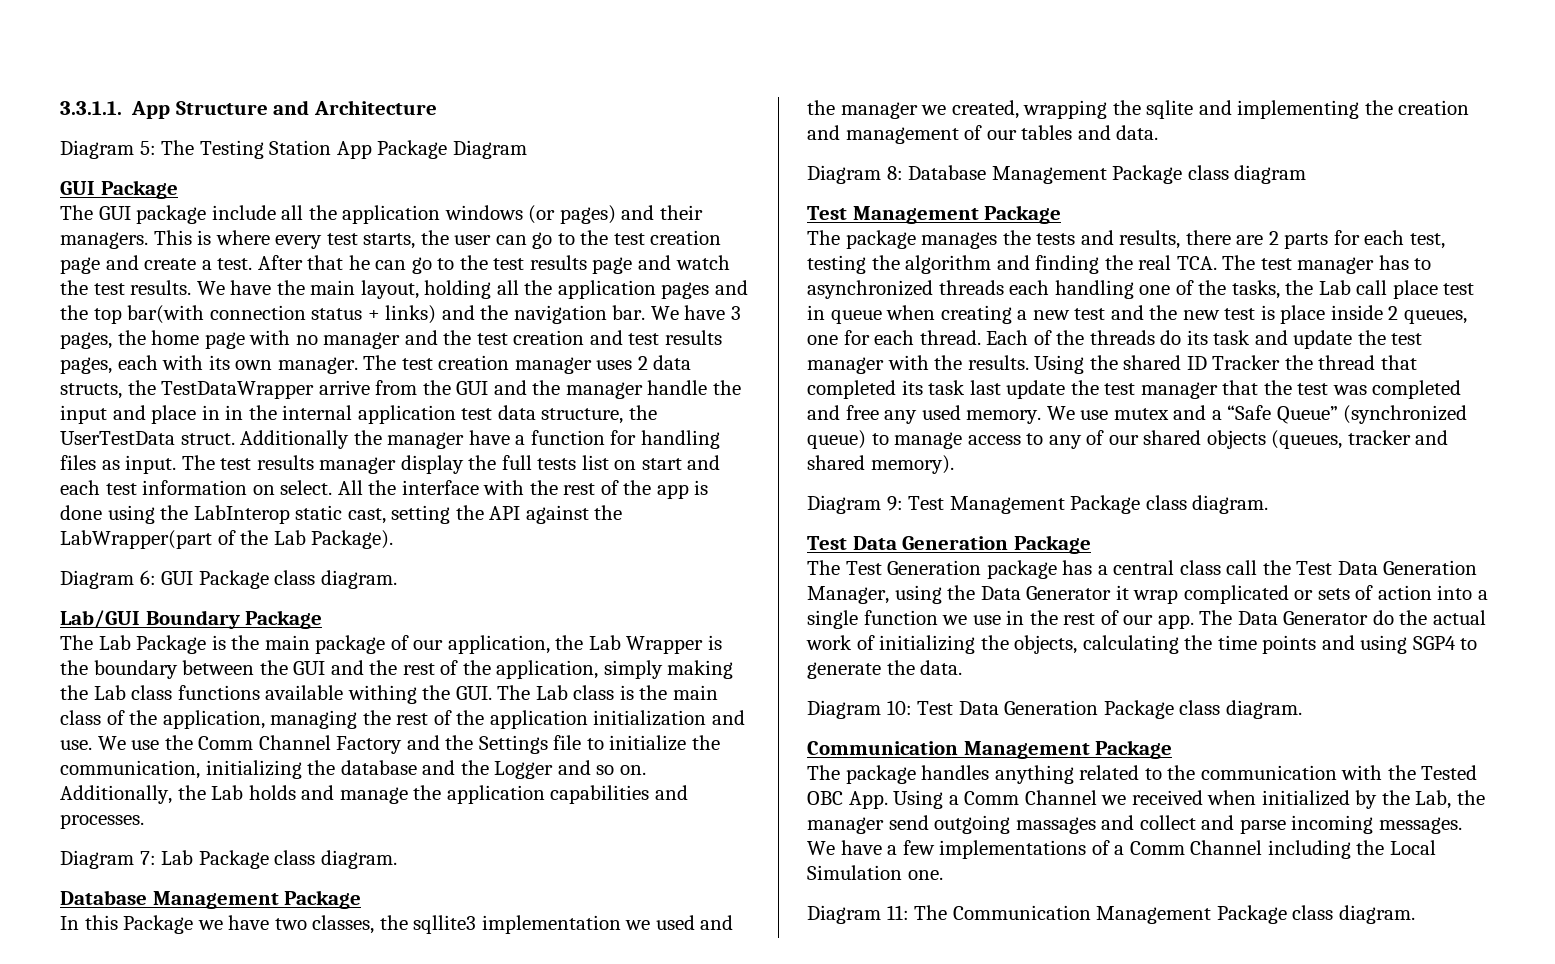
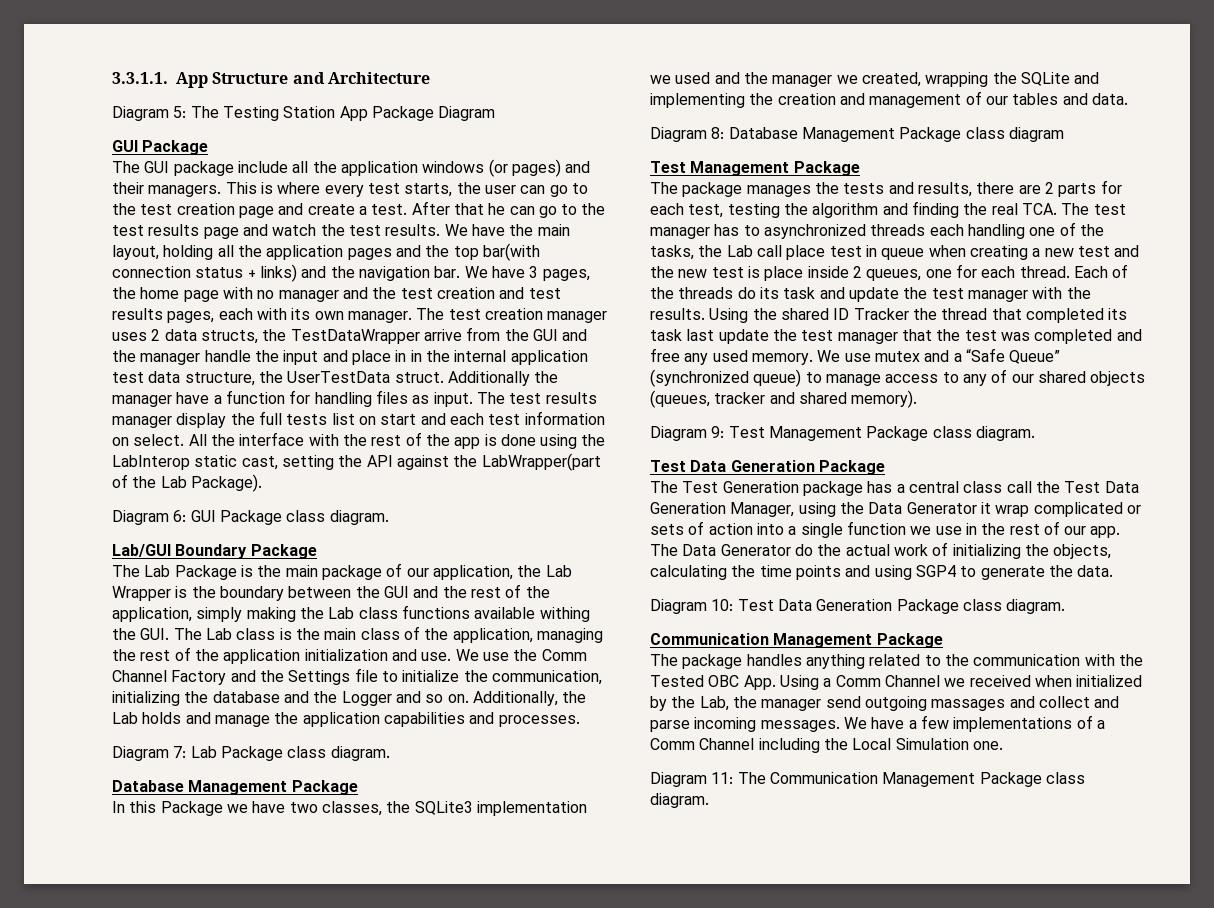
- In this Package we have two classes, the sqllite3 implementation we used and the manager we created, wrapping the sqlite and implementing the creation and management of our tables and data.
+ In this Package we have two classes, the SQLite3 implementation we used and the manager we created, wrapping the SQLite and implementing the creation and management of our tables and data.

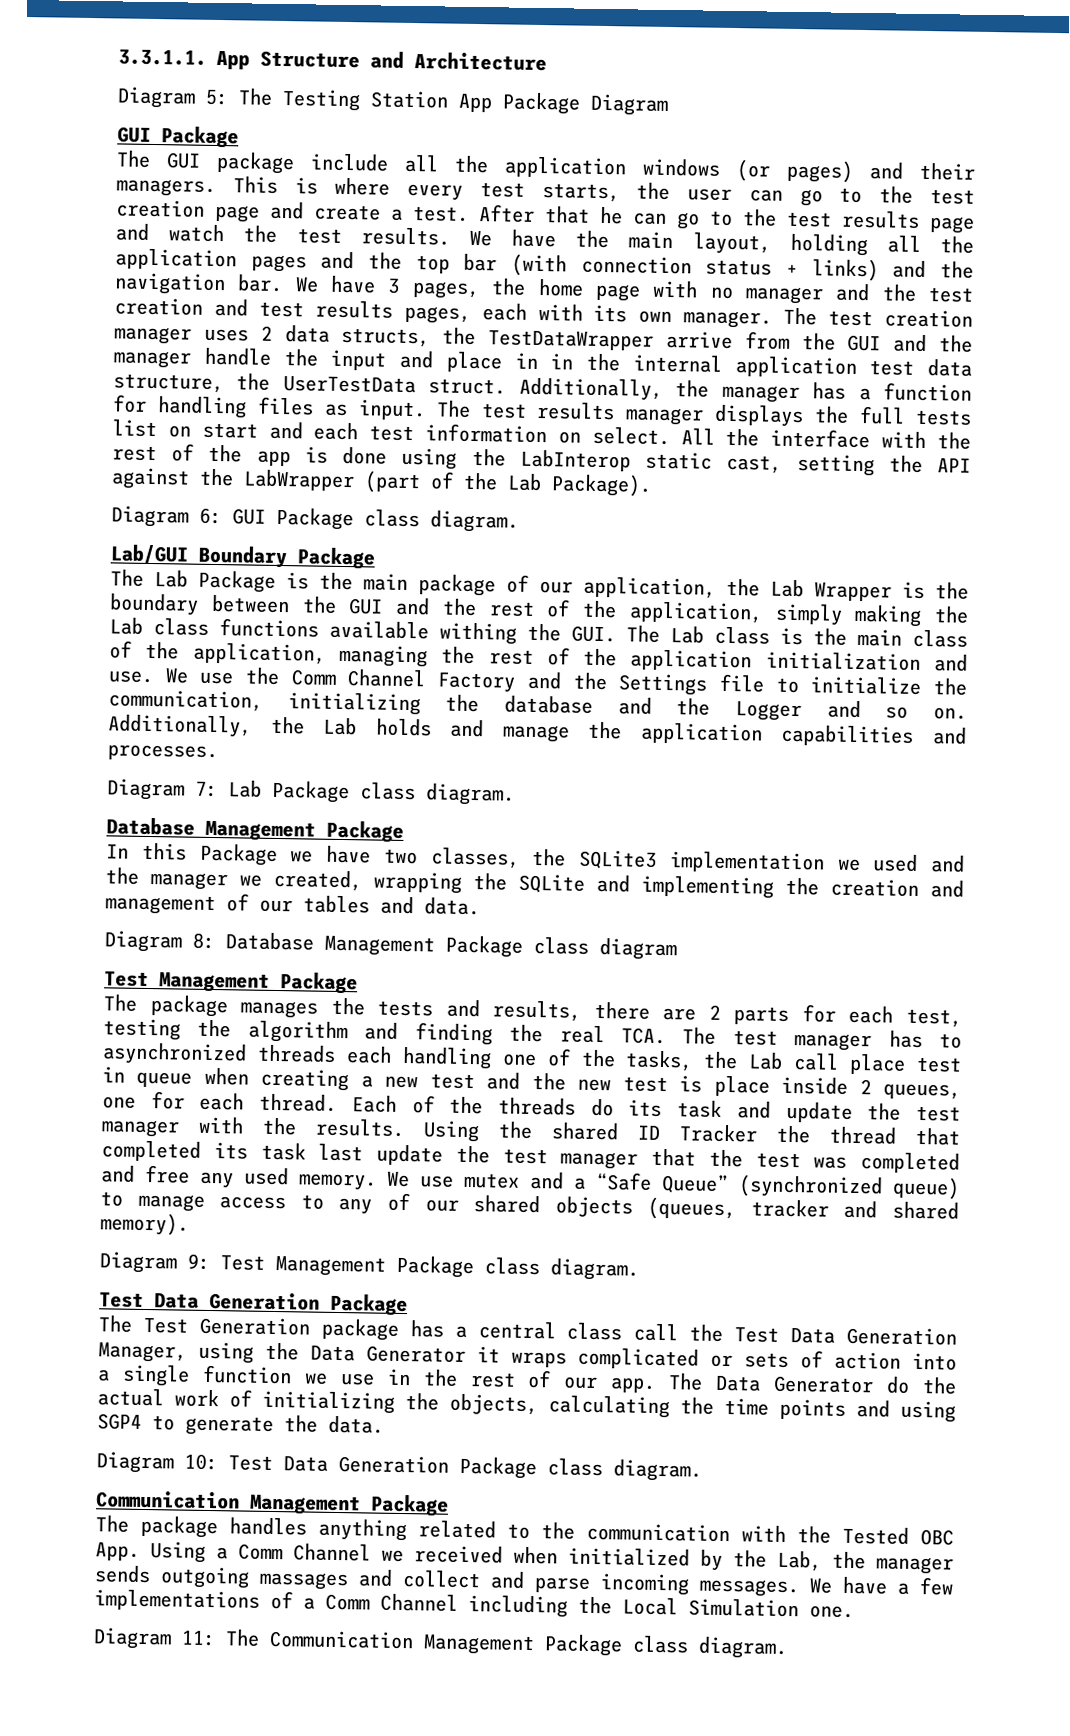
- We have the main layout, holding all the application pages and the top bar(with connection status + links) and the navigation bar.
+ We have the main layout, holding all the application pages and the top bar (with connection status + links) and the navigation bar.
- Additionally the manager have a function for handling files as input.
+ Additionally, the manager has a function for handling files as input.
- The test results manager display the full tests list on start and each test information on select.
+ The test results manager displays the full tests list on start and each test information on select.
- All the interface with the rest of the app is done using the LabInterop static cast, setting the API against the LabWrapper(part of the Lab Package).
+ All the interface with the rest of the app is done using the LabInterop static cast, setting the API against the LabWrapper (part of the Lab Package).
- The Test Generation package has a central class call the Test Data Generation Manager, using the Data Generator it wrap complicated or sets of action into a single function we use in the rest of our app.
+ The Test Generation package has a central class call the Test Data Generation Manager, using the Data Generator it wraps complicated or sets of action into a single function we use in the rest of our app.
- The package handles anything related to the communication with the Tested OBC App. Using a Comm Channel we received when initialized by the Lab, the manager send outgoing massages and collect and parse incoming messages.
+ The package handles anything related to the communication with the Tested OBC App. Using a Comm Channel we received when initialized by the Lab, the manager sends outgoing massages and collect and parse incoming messages.

